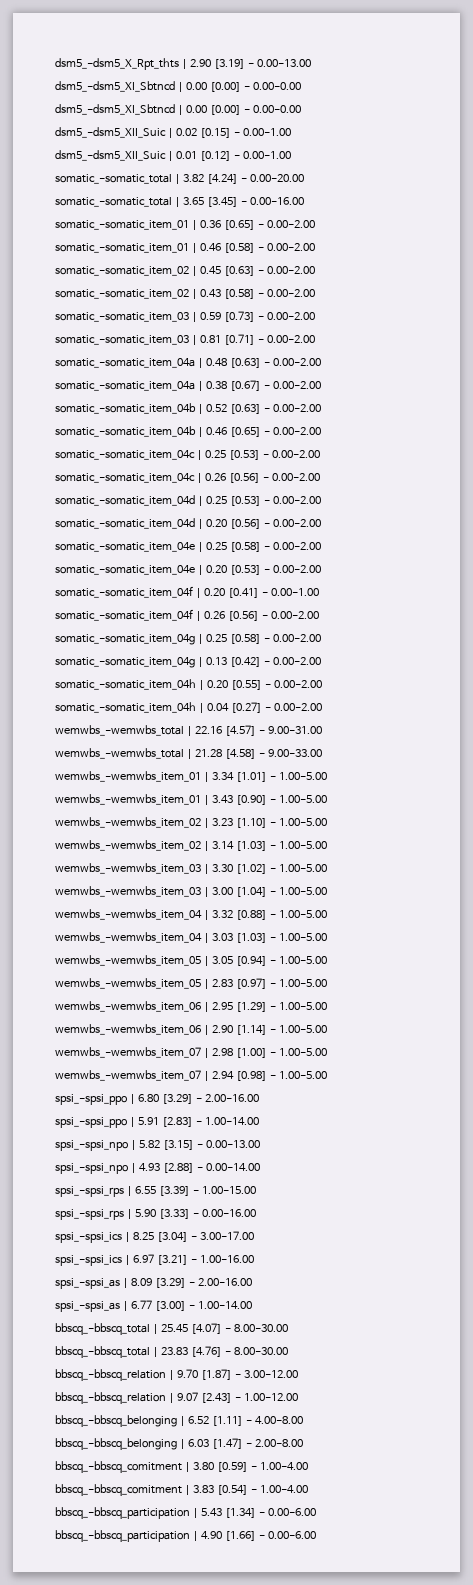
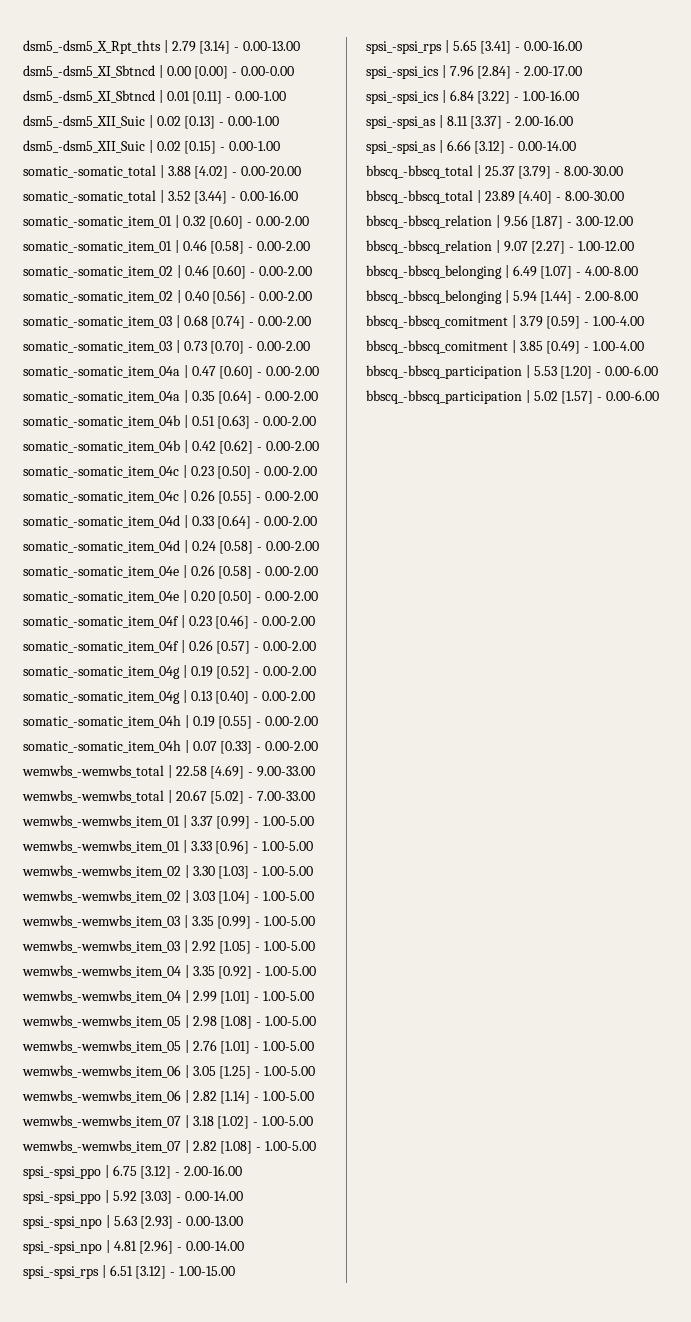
- dsm5_-dsm5_X_Rpt_thts | 2.90 [3.19] - 0.00-13.00
+ dsm5_-dsm5_X_Rpt_thts | 2.79 [3.14] - 0.00-13.00
  dsm5_-dsm5_XI_Sbtncd | 0.00 [0.00] - 0.00-0.00
- dsm5_-dsm5_XI_Sbtncd | 0.00 [0.00] - 0.00-0.00
+ dsm5_-dsm5_XI_Sbtncd | 0.01 [0.11] - 0.00-1.00
+ dsm5_-dsm5_XII_Suic | 0.02 [0.13] - 0.00-1.00
- dsm5_-dsm5_XII_Suic | 0.01 [0.12] - 0.00-1.00
- somatic_-somatic_total | 3.82 [4.24] - 0.00-20.00
+ somatic_-somatic_total | 3.88 [4.02] - 0.00-20.00
- somatic_-somatic_total | 3.65 [3.45] - 0.00-16.00
+ somatic_-somatic_total | 3.52 [3.44] - 0.00-16.00
- somatic_-somatic_item_01 | 0.36 [0.65] - 0.00-2.00
+ somatic_-somatic_item_01 | 0.32 [0.60] - 0.00-2.00
- somatic_-somatic_item_02 | 0.45 [0.63] - 0.00-2.00
- somatic_-somatic_item_02 | 0.43 [0.58] - 0.00-2.00
- somatic_-somatic_item_03 | 0.59 [0.73] - 0.00-2.00
- somatic_-somatic_item_03 | 0.81 [0.71] - 0.00-2.00
- somatic_-somatic_item_04a | 0.48 [0.63] - 0.00-2.00
- somatic_-somatic_item_04a | 0.38 [0.67] - 0.00-2.00
- somatic_-somatic_item_04b | 0.52 [0.63] - 0.00-2.00
+ somatic_-somatic_item_02 | 0.46 [0.60] - 0.00-2.00
+ somatic_-somatic_item_02 | 0.40 [0.56] - 0.00-2.00
+ somatic_-somatic_item_03 | 0.68 [0.74] - 0.00-2.00
+ somatic_-somatic_item_03 | 0.73 [0.70] - 0.00-2.00
+ somatic_-somatic_item_04a | 0.47 [0.60] - 0.00-2.00
+ somatic_-somatic_item_04a | 0.35 [0.64] - 0.00-2.00
+ somatic_-somatic_item_04b | 0.51 [0.63] - 0.00-2.00
- somatic_-somatic_item_04b | 0.46 [0.65] - 0.00-2.00
- somatic_-somatic_item_04c | 0.25 [0.53] - 0.00-2.00
+ somatic_-somatic_item_04b | 0.42 [0.62] - 0.00-2.00
+ somatic_-somatic_item_04c | 0.23 [0.50] - 0.00-2.00
- somatic_-somatic_item_04c | 0.26 [0.56] - 0.00-2.00
- somatic_-somatic_item_04d | 0.25 [0.53] - 0.00-2.00
- somatic_-somatic_item_04d | 0.20 [0.56] - 0.00-2.00
- somatic_-somatic_item_04e | 0.25 [0.58] - 0.00-2.00
+ somatic_-somatic_item_04c | 0.26 [0.55] - 0.00-2.00
+ somatic_-somatic_item_04d | 0.33 [0.64] - 0.00-2.00
+ somatic_-somatic_item_04d | 0.24 [0.58] - 0.00-2.00
+ somatic_-somatic_item_04e | 0.26 [0.58] - 0.00-2.00
- somatic_-somatic_item_04e | 0.20 [0.53] - 0.00-2.00
- somatic_-somatic_item_04f | 0.20 [0.41] - 0.00-1.00
+ somatic_-somatic_item_04e | 0.20 [0.50] - 0.00-2.00
+ somatic_-somatic_item_04f | 0.23 [0.46] - 0.00-2.00
- somatic_-somatic_item_04f | 0.26 [0.56] - 0.00-2.00
- somatic_-somatic_item_04g | 0.25 [0.58] - 0.00-2.00
+ somatic_-somatic_item_04f | 0.26 [0.57] - 0.00-2.00
+ somatic_-somatic_item_04g | 0.19 [0.52] - 0.00-2.00
- somatic_-somatic_item_04g | 0.13 [0.42] - 0.00-2.00
- somatic_-somatic_item_04h | 0.20 [0.55] - 0.00-2.00
+ somatic_-somatic_item_04g | 0.13 [0.40] - 0.00-2.00
+ somatic_-somatic_item_04h | 0.19 [0.55] - 0.00-2.00
- somatic_-somatic_item_04h | 0.04 [0.27] - 0.00-2.00
+ somatic_-somatic_item_04h | 0.07 [0.33] - 0.00-2.00
- wemwbs_-wemwbs_total | 22.16 [4.57] - 9.00-31.00
- wemwbs_-wemwbs_total | 21.28 [4.58] - 9.00-33.00
- wemwbs_-wemwbs_item_01 | 3.34 [1.01] - 1.00-5.00
+ wemwbs_-wemwbs_total | 22.58 [4.69] - 9.00-33.00
+ wemwbs_-wemwbs_total | 20.67 [5.02] - 7.00-33.00
+ wemwbs_-wemwbs_item_01 | 3.37 [0.99] - 1.00-5.00
- wemwbs_-wemwbs_item_01 | 3.43 [0.90] - 1.00-5.00
- wemwbs_-wemwbs_item_02 | 3.23 [1.10] - 1.00-5.00
- wemwbs_-wemwbs_item_02 | 3.14 [1.03] - 1.00-5.00
- wemwbs_-wemwbs_item_03 | 3.30 [1.02] - 1.00-5.00
- wemwbs_-wemwbs_item_03 | 3.00 [1.04] - 1.00-5.00
- wemwbs_-wemwbs_item_04 | 3.32 [0.88] - 1.00-5.00
- wemwbs_-wemwbs_item_04 | 3.03 [1.03] - 1.00-5.00
- wemwbs_-wemwbs_item_05 | 3.05 [0.94] - 1.00-5.00
- wemwbs_-wemwbs_item_05 | 2.83 [0.97] - 1.00-5.00
- wemwbs_-wemwbs_item_06 | 2.95 [1.29] - 1.00-5.00
- wemwbs_-wemwbs_item_06 | 2.90 [1.14] - 1.00-5.00
+ wemwbs_-wemwbs_item_01 | 3.33 [0.96] - 1.00-5.00
+ wemwbs_-wemwbs_item_02 | 3.30 [1.03] - 1.00-5.00
+ wemwbs_-wemwbs_item_02 | 3.03 [1.04] - 1.00-5.00
+ wemwbs_-wemwbs_item_03 | 3.35 [0.99] - 1.00-5.00
+ wemwbs_-wemwbs_item_03 | 2.92 [1.05] - 1.00-5.00
+ wemwbs_-wemwbs_item_04 | 3.35 [0.92] - 1.00-5.00
+ wemwbs_-wemwbs_item_04 | 2.99 [1.01] - 1.00-5.00
+ wemwbs_-wemwbs_item_05 | 2.98 [1.08] - 1.00-5.00
+ wemwbs_-wemwbs_item_05 | 2.76 [1.01] - 1.00-5.00
+ wemwbs_-wemwbs_item_06 | 3.05 [1.25] - 1.00-5.00
+ wemwbs_-wemwbs_item_06 | 2.82 [1.14] - 1.00-5.00
- wemwbs_-wemwbs_item_07 | 2.98 [1.00] - 1.00-5.00
- wemwbs_-wemwbs_item_07 | 2.94 [0.98] - 1.00-5.00
+ wemwbs_-wemwbs_item_07 | 3.18 [1.02] - 1.00-5.00
+ wemwbs_-wemwbs_item_07 | 2.82 [1.08] - 1.00-5.00
- spsi_-spsi_ppo | 6.80 [3.29] - 2.00-16.00
+ spsi_-spsi_ppo | 6.75 [3.12] - 2.00-16.00
- spsi_-spsi_ppo | 5.91 [2.83] - 1.00-14.00
- spsi_-spsi_npo | 5.82 [3.15] - 0.00-13.00
+ spsi_-spsi_ppo | 5.92 [3.03] - 0.00-14.00
+ spsi_-spsi_npo | 5.63 [2.93] - 0.00-13.00
- spsi_-spsi_npo | 4.93 [2.88] - 0.00-14.00
+ spsi_-spsi_npo | 4.81 [2.96] - 0.00-14.00
- spsi_-spsi_rps | 6.55 [3.39] - 1.00-15.00
+ spsi_-spsi_rps | 6.51 [3.12] - 1.00-15.00
- spsi_-spsi_rps | 5.90 [3.33] - 0.00-16.00
+ spsi_-spsi_rps | 5.65 [3.41] - 0.00-16.00
- spsi_-spsi_ics | 8.25 [3.04] - 3.00-17.00
- spsi_-spsi_ics | 6.97 [3.21] - 1.00-16.00
+ spsi_-spsi_ics | 7.96 [2.84] - 2.00-17.00
+ spsi_-spsi_ics | 6.84 [3.22] - 1.00-16.00
- spsi_-spsi_as | 8.09 [3.29] - 2.00-16.00
+ spsi_-spsi_as | 8.11 [3.37] - 2.00-16.00
- spsi_-spsi_as | 6.77 [3.00] - 1.00-14.00
- bbscq_-bbscq_total | 25.45 [4.07] - 8.00-30.00
+ spsi_-spsi_as | 6.66 [3.12] - 0.00-14.00
+ bbscq_-bbscq_total | 25.37 [3.79] - 8.00-30.00
- bbscq_-bbscq_total | 23.83 [4.76] - 8.00-30.00
+ bbscq_-bbscq_total | 23.89 [4.40] - 8.00-30.00
- bbscq_-bbscq_relation | 9.70 [1.87] - 3.00-12.00
+ bbscq_-bbscq_relation | 9.56 [1.87] - 3.00-12.00
- bbscq_-bbscq_relation | 9.07 [2.43] - 1.00-12.00
+ bbscq_-bbscq_relation | 9.07 [2.27] - 1.00-12.00
- bbscq_-bbscq_belonging | 6.52 [1.11] - 4.00-8.00
+ bbscq_-bbscq_belonging | 6.49 [1.07] - 4.00-8.00
- bbscq_-bbscq_belonging | 6.03 [1.47] - 2.00-8.00
+ bbscq_-bbscq_belonging | 5.94 [1.44] - 2.00-8.00
- bbscq_-bbscq_comitment | 3.80 [0.59] - 1.00-4.00
+ bbscq_-bbscq_comitment | 3.79 [0.59] - 1.00-4.00
- bbscq_-bbscq_comitment | 3.83 [0.54] - 1.00-4.00
+ bbscq_-bbscq_comitment | 3.85 [0.49] - 1.00-4.00
- bbscq_-bbscq_participation | 5.43 [1.34] - 0.00-6.00
+ bbscq_-bbscq_participation | 5.53 [1.20] - 0.00-6.00
- bbscq_-bbscq_participation | 4.90 [1.66] - 0.00-6.00
+ bbscq_-bbscq_participation | 5.02 [1.57] - 0.00-6.00

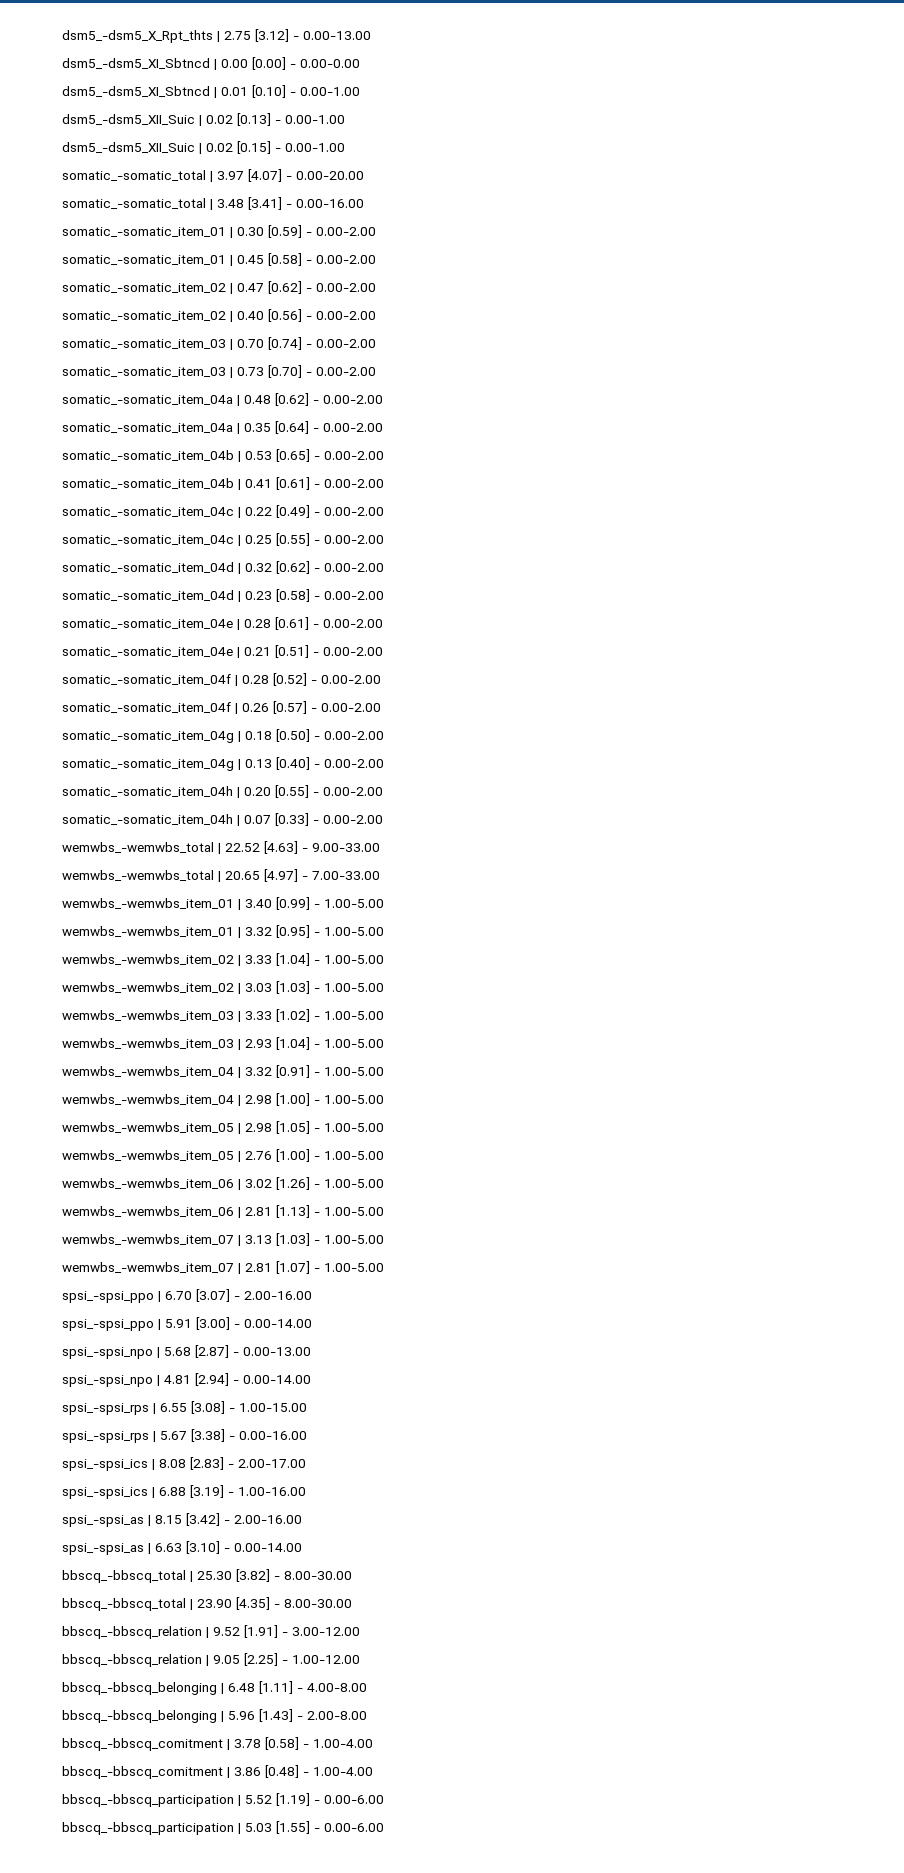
- dsm5_-dsm5_X_Rpt_thts | 2.79 [3.14] - 0.00-13.00
+ dsm5_-dsm5_X_Rpt_thts | 2.75 [3.12] - 0.00-13.00
- dsm5_-dsm5_XI_Sbtncd | 0.01 [0.11] - 0.00-1.00
+ dsm5_-dsm5_XI_Sbtncd | 0.01 [0.10] - 0.00-1.00
- somatic_-somatic_total | 3.88 [4.02] - 0.00-20.00
+ somatic_-somatic_total | 3.97 [4.07] - 0.00-20.00
- somatic_-somatic_total | 3.52 [3.44] - 0.00-16.00
+ somatic_-somatic_total | 3.48 [3.41] - 0.00-16.00
- somatic_-somatic_item_01 | 0.32 [0.60] - 0.00-2.00
+ somatic_-somatic_item_01 | 0.30 [0.59] - 0.00-2.00
- somatic_-somatic_item_01 | 0.46 [0.58] - 0.00-2.00
+ somatic_-somatic_item_01 | 0.45 [0.58] - 0.00-2.00
- somatic_-somatic_item_02 | 0.46 [0.60] - 0.00-2.00
+ somatic_-somatic_item_02 | 0.47 [0.62] - 0.00-2.00
- somatic_-somatic_item_03 | 0.68 [0.74] - 0.00-2.00
+ somatic_-somatic_item_03 | 0.70 [0.74] - 0.00-2.00
- somatic_-somatic_item_04a | 0.47 [0.60] - 0.00-2.00
+ somatic_-somatic_item_04a | 0.48 [0.62] - 0.00-2.00
- somatic_-somatic_item_04b | 0.51 [0.63] - 0.00-2.00
- somatic_-somatic_item_04b | 0.42 [0.62] - 0.00-2.00
- somatic_-somatic_item_04c | 0.23 [0.50] - 0.00-2.00
- somatic_-somatic_item_04c | 0.26 [0.55] - 0.00-2.00
+ somatic_-somatic_item_04b | 0.53 [0.65] - 0.00-2.00
+ somatic_-somatic_item_04b | 0.41 [0.61] - 0.00-2.00
+ somatic_-somatic_item_04c | 0.22 [0.49] - 0.00-2.00
+ somatic_-somatic_item_04c | 0.25 [0.55] - 0.00-2.00
- somatic_-somatic_item_04d | 0.33 [0.64] - 0.00-2.00
- somatic_-somatic_item_04d | 0.24 [0.58] - 0.00-2.00
- somatic_-somatic_item_04e | 0.26 [0.58] - 0.00-2.00
- somatic_-somatic_item_04e | 0.20 [0.50] - 0.00-2.00
- somatic_-somatic_item_04f | 0.23 [0.46] - 0.00-2.00
+ somatic_-somatic_item_04d | 0.32 [0.62] - 0.00-2.00
+ somatic_-somatic_item_04d | 0.23 [0.58] - 0.00-2.00
+ somatic_-somatic_item_04e | 0.28 [0.61] - 0.00-2.00
+ somatic_-somatic_item_04e | 0.21 [0.51] - 0.00-2.00
+ somatic_-somatic_item_04f | 0.28 [0.52] - 0.00-2.00
- somatic_-somatic_item_04g | 0.19 [0.52] - 0.00-2.00
+ somatic_-somatic_item_04g | 0.18 [0.50] - 0.00-2.00
- somatic_-somatic_item_04h | 0.19 [0.55] - 0.00-2.00
+ somatic_-somatic_item_04h | 0.20 [0.55] - 0.00-2.00
- wemwbs_-wemwbs_total | 22.58 [4.69] - 9.00-33.00
+ wemwbs_-wemwbs_total | 22.52 [4.63] - 9.00-33.00
- wemwbs_-wemwbs_total | 20.67 [5.02] - 7.00-33.00
+ wemwbs_-wemwbs_total | 20.65 [4.97] - 7.00-33.00
- wemwbs_-wemwbs_item_01 | 3.37 [0.99] - 1.00-5.00
+ wemwbs_-wemwbs_item_01 | 3.40 [0.99] - 1.00-5.00
- wemwbs_-wemwbs_item_01 | 3.33 [0.96] - 1.00-5.00
- wemwbs_-wemwbs_item_02 | 3.30 [1.03] - 1.00-5.00
+ wemwbs_-wemwbs_item_01 | 3.32 [0.95] - 1.00-5.00
+ wemwbs_-wemwbs_item_02 | 3.33 [1.04] - 1.00-5.00
- wemwbs_-wemwbs_item_02 | 3.03 [1.04] - 1.00-5.00
- wemwbs_-wemwbs_item_03 | 3.35 [0.99] - 1.00-5.00
- wemwbs_-wemwbs_item_03 | 2.92 [1.05] - 1.00-5.00
- wemwbs_-wemwbs_item_04 | 3.35 [0.92] - 1.00-5.00
- wemwbs_-wemwbs_item_04 | 2.99 [1.01] - 1.00-5.00
+ wemwbs_-wemwbs_item_02 | 3.03 [1.03] - 1.00-5.00
+ wemwbs_-wemwbs_item_03 | 3.33 [1.02] - 1.00-5.00
+ wemwbs_-wemwbs_item_03 | 2.93 [1.04] - 1.00-5.00
+ wemwbs_-wemwbs_item_04 | 3.32 [0.91] - 1.00-5.00
+ wemwbs_-wemwbs_item_04 | 2.98 [1.00] - 1.00-5.00
- wemwbs_-wemwbs_item_05 | 2.98 [1.08] - 1.00-5.00
+ wemwbs_-wemwbs_item_05 | 2.98 [1.05] - 1.00-5.00
- wemwbs_-wemwbs_item_05 | 2.76 [1.01] - 1.00-5.00
- wemwbs_-wemwbs_item_06 | 3.05 [1.25] - 1.00-5.00
- wemwbs_-wemwbs_item_06 | 2.82 [1.14] - 1.00-5.00
- wemwbs_-wemwbs_item_07 | 3.18 [1.02] - 1.00-5.00
- wemwbs_-wemwbs_item_07 | 2.82 [1.08] - 1.00-5.00
+ wemwbs_-wemwbs_item_05 | 2.76 [1.00] - 1.00-5.00
+ wemwbs_-wemwbs_item_06 | 3.02 [1.26] - 1.00-5.00
+ wemwbs_-wemwbs_item_06 | 2.81 [1.13] - 1.00-5.00
+ wemwbs_-wemwbs_item_07 | 3.13 [1.03] - 1.00-5.00
+ wemwbs_-wemwbs_item_07 | 2.81 [1.07] - 1.00-5.00
- spsi_-spsi_ppo | 6.75 [3.12] - 2.00-16.00
+ spsi_-spsi_ppo | 6.70 [3.07] - 2.00-16.00
- spsi_-spsi_ppo | 5.92 [3.03] - 0.00-14.00
+ spsi_-spsi_ppo | 5.91 [3.00] - 0.00-14.00
- spsi_-spsi_npo | 5.63 [2.93] - 0.00-13.00
+ spsi_-spsi_npo | 5.68 [2.87] - 0.00-13.00
- spsi_-spsi_npo | 4.81 [2.96] - 0.00-14.00
+ spsi_-spsi_npo | 4.81 [2.94] - 0.00-14.00
- spsi_-spsi_rps | 6.51 [3.12] - 1.00-15.00
+ spsi_-spsi_rps | 6.55 [3.08] - 1.00-15.00
- spsi_-spsi_rps | 5.65 [3.41] - 0.00-16.00
+ spsi_-spsi_rps | 5.67 [3.38] - 0.00-16.00
- spsi_-spsi_ics | 7.96 [2.84] - 2.00-17.00
+ spsi_-spsi_ics | 8.08 [2.83] - 2.00-17.00
- spsi_-spsi_ics | 6.84 [3.22] - 1.00-16.00
+ spsi_-spsi_ics | 6.88 [3.19] - 1.00-16.00
- spsi_-spsi_as | 8.11 [3.37] - 2.00-16.00
+ spsi_-spsi_as | 8.15 [3.42] - 2.00-16.00
- spsi_-spsi_as | 6.66 [3.12] - 0.00-14.00
+ spsi_-spsi_as | 6.63 [3.10] - 0.00-14.00
- bbscq_-bbscq_total | 25.37 [3.79] - 8.00-30.00
+ bbscq_-bbscq_total | 25.30 [3.82] - 8.00-30.00
- bbscq_-bbscq_total | 23.89 [4.40] - 8.00-30.00
+ bbscq_-bbscq_total | 23.90 [4.35] - 8.00-30.00
- bbscq_-bbscq_relation | 9.56 [1.87] - 3.00-12.00
+ bbscq_-bbscq_relation | 9.52 [1.91] - 3.00-12.00
- bbscq_-bbscq_relation | 9.07 [2.27] - 1.00-12.00
+ bbscq_-bbscq_relation | 9.05 [2.25] - 1.00-12.00
- bbscq_-bbscq_belonging | 6.49 [1.07] - 4.00-8.00
+ bbscq_-bbscq_belonging | 6.48 [1.11] - 4.00-8.00
- bbscq_-bbscq_belonging | 5.94 [1.44] - 2.00-8.00
+ bbscq_-bbscq_belonging | 5.96 [1.43] - 2.00-8.00
- bbscq_-bbscq_comitment | 3.79 [0.59] - 1.00-4.00
+ bbscq_-bbscq_comitment | 3.78 [0.58] - 1.00-4.00
- bbscq_-bbscq_comitment | 3.85 [0.49] - 1.00-4.00
+ bbscq_-bbscq_comitment | 3.86 [0.48] - 1.00-4.00
- bbscq_-bbscq_participation | 5.53 [1.20] - 0.00-6.00
+ bbscq_-bbscq_participation | 5.52 [1.19] - 0.00-6.00
- bbscq_-bbscq_participation | 5.02 [1.57] - 0.00-6.00
+ bbscq_-bbscq_participation | 5.03 [1.55] - 0.00-6.00

